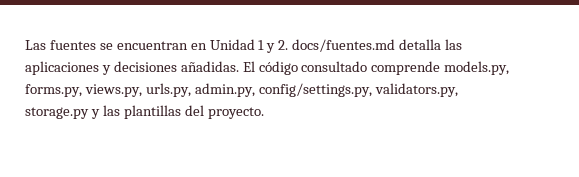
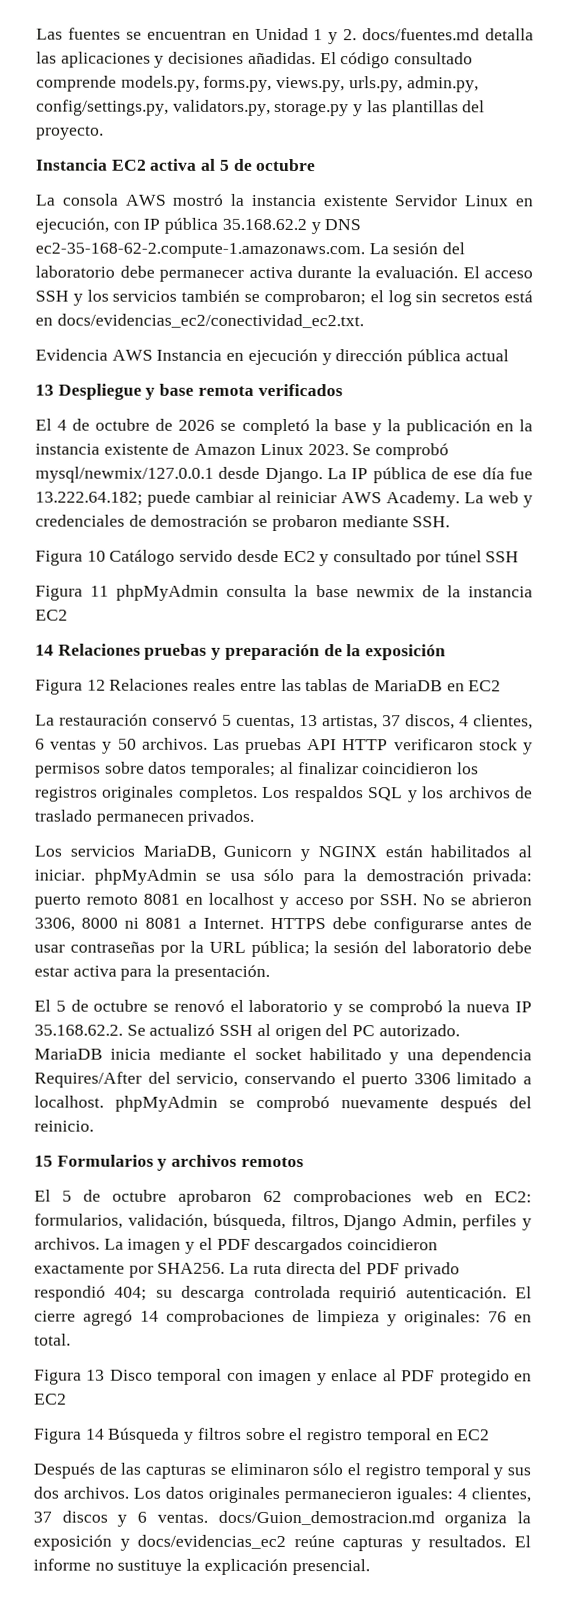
+ Instancia EC2 activa al 5 de octubre
+ La consola AWS mostró la instancia existente Servidor Linux en ejecución, con IP pública 35.168.62.2 y DNS ec2-35-168-62-2.compute-1.amazonaws.com. La sesión del laboratorio debe permanecer activa durante la evaluación. El acceso SSH y los servicios también se comprobaron; el log sin secretos está en docs/evidencias_ec2/conectividad_ec2.txt.
+ Evidencia AWS Instancia en ejecución y dirección pública actual
+ 13 Despliegue y base remota verificados
+ El 4 de octubre de 2026 se completó la base y la publicación en la instancia existente de Amazon Linux 2023. Se comprobó mysql/newmix/127.0.0.1 desde Django. La IP pública de ese día fue 13.222.64.182; puede cambiar al reiniciar AWS Academy. La web y credenciales de demostración se probaron mediante SSH.
+ Figura 10 Catálogo servido desde EC2 y consultado por túnel SSH
+ Figura 11 phpMyAdmin consulta la base newmix de la instancia EC2
+ 14 Relaciones pruebas y preparación de la exposición
+ Figura 12 Relaciones reales entre las tablas de MariaDB en EC2
+ La restauración conservó 5 cuentas, 13 artistas, 37 discos, 4 clientes, 6 ventas y 50 archivos. Las pruebas API HTTP verificaron stock y permisos sobre datos temporales; al finalizar coincidieron los registros originales completos. Los respaldos SQL y los archivos de traslado permanecen privados.
+ Los servicios MariaDB, Gunicorn y NGINX están habilitados al iniciar. phpMyAdmin se usa sólo para la demostración privada: puerto remoto 8081 en localhost y acceso por SSH. No se abrieron 3306, 8000 ni 8081 a Internet. HTTPS debe configurarse antes de usar contraseñas por la URL pública; la sesión del laboratorio debe estar activa para la presentación.
+ El 5 de octubre se renovó el laboratorio y se comprobó la nueva IP 35.168.62.2. Se actualizó SSH al origen del PC autorizado. MariaDB inicia mediante el socket habilitado y una dependencia Requires/After del servicio, conservando el puerto 3306 limitado a localhost. phpMyAdmin se comprobó nuevamente después del reinicio.
+ 15 Formularios y archivos remotos
+ El 5 de octubre aprobaron 62 comprobaciones web en EC2: formularios, validación, búsqueda, filtros, Django Admin, perfiles y archivos. La imagen y el PDF descargados coincidieron exactamente por SHA256. La ruta directa del PDF privado respondió 404; su descarga controlada requirió autenticación. El cierre agregó 14 comprobaciones de limpieza y originales: 76 en total.
+ Figura 13 Disco temporal con imagen y enlace al PDF protegido en EC2
+ Figura 14 Búsqueda y filtros sobre el registro temporal en EC2
+ Después de las capturas se eliminaron sólo el registro temporal y sus dos archivos. Los datos originales permanecieron iguales: 4 clientes, 37 discos y 6 ventas. docs/Guion_demostracion.md organiza la exposición y docs/evidencias_ec2 reúne capturas y resultados. El informe no sustituye la explicación presencial.

